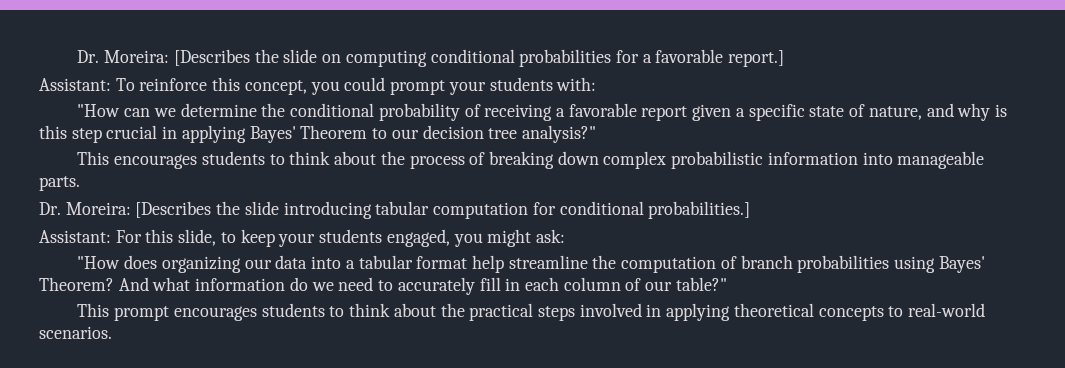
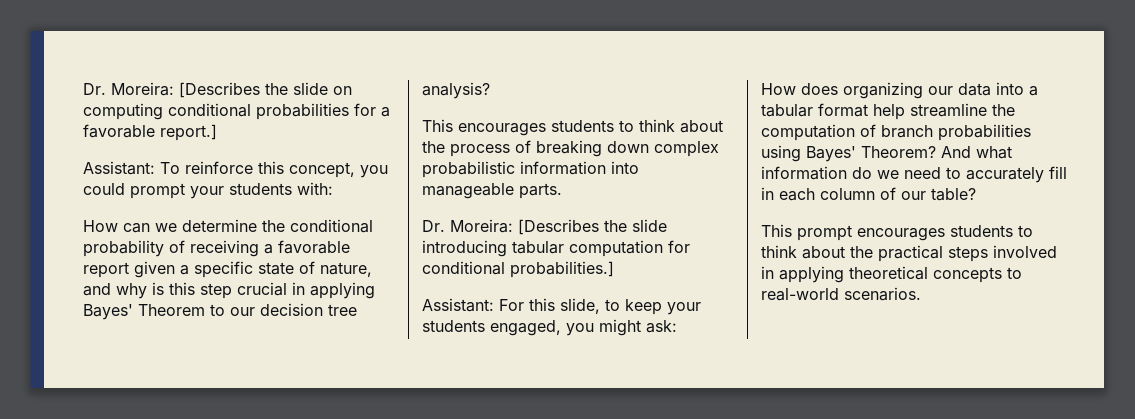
- "How can we determine the conditional probability of receiving a favorable report given a specific state of nature, and why is this step crucial in applying Bayes' Theorem to our decision tree analysis?"
+ How can we determine the conditional probability of receiving a favorable report given a specific state of nature, and why is this step crucial in applying Bayes' Theorem to our decision tree analysis?
- "How does organizing our data into a tabular format help streamline the computation of branch probabilities using Bayes' Theorem?
+ How does organizing our data into a tabular format help streamline the computation of branch probabilities using Bayes' Theorem?
- And what information do we need to accurately fill in each column of our table?"
+ And what information do we need to accurately fill in each column of our table?

